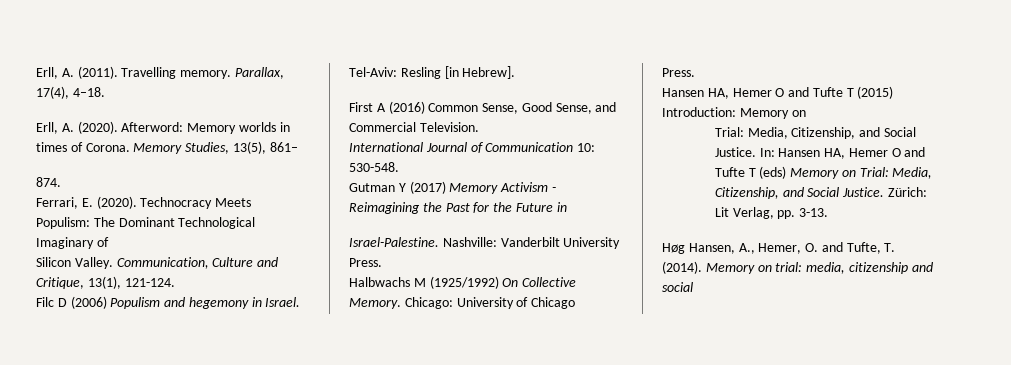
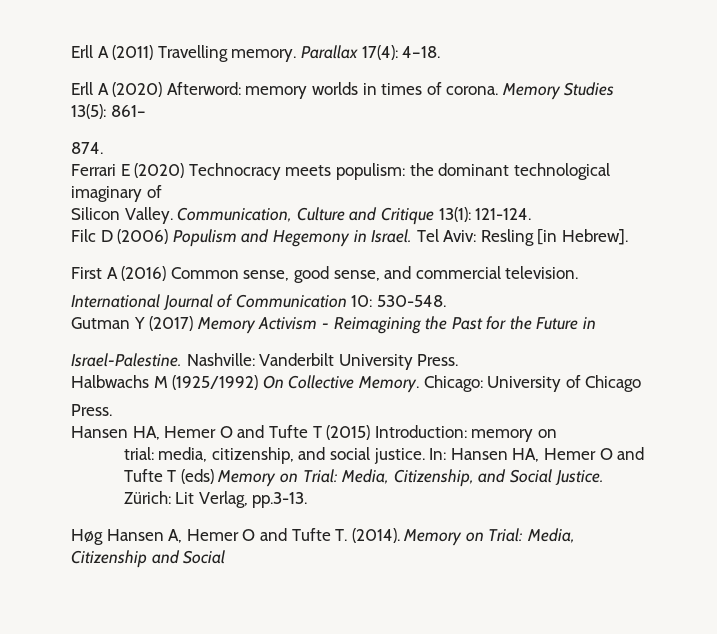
- Erll, A. (2011). Travelling memory. Parallax, 17(4), 4–18.
- Erll, A. (2020). Afterword: Memory worlds in times of Corona. Memory Studies, 13(5), 861–
+ Erll A (2011) Travelling memory. Parallax 17(4): 4–18.
+ Erll A (2020) Afterword: memory worlds in times of corona. Memory Studies 13(5): 861–
  874.
- Ferrari, E. (2020). Technocracy Meets Populism: The Dominant Technological Imaginary of
+ Ferrari E (2020) Technocracy meets populism: the dominant technological imaginary of
- Communication, Culture and Critique, 13(1), 121-124.
+ Communication, Culture and Critique 13(1): 121-124.
- Filc D (2006) Populism and hegemony in Israel.
+ Filc D (2006) Populism and Hegemony in Israel.
- Tel-Aviv: Resling [in Hebrew].
+ Tel Aviv: Resling [in Hebrew].
- First A (2016) Common Sense, Good Sense, and Commercial Television.
+ First A (2016) Common sense, good sense, and commercial television.
- Hansen HA, Hemer O and Tufte T (2015) Introduction: Memory on
- Trial: Media, Citizenship, and Social Justice.
+ Hansen HA, Hemer O and Tufte T (2015) Introduction: memory on
+ trial: media, citizenship, and social justice.
- Zürich: Lit Verlag, pp. 3-13.
+ Zürich: Lit Verlag, pp.3-13.
- Høg Hansen, A., Hemer, O. and Tufte, T. (2014). Memory on trial: media, citizenship and social
+ Høg Hansen A, Hemer O and Tufte T. (2014). Memory on Trial: Media, Citizenship and Social

